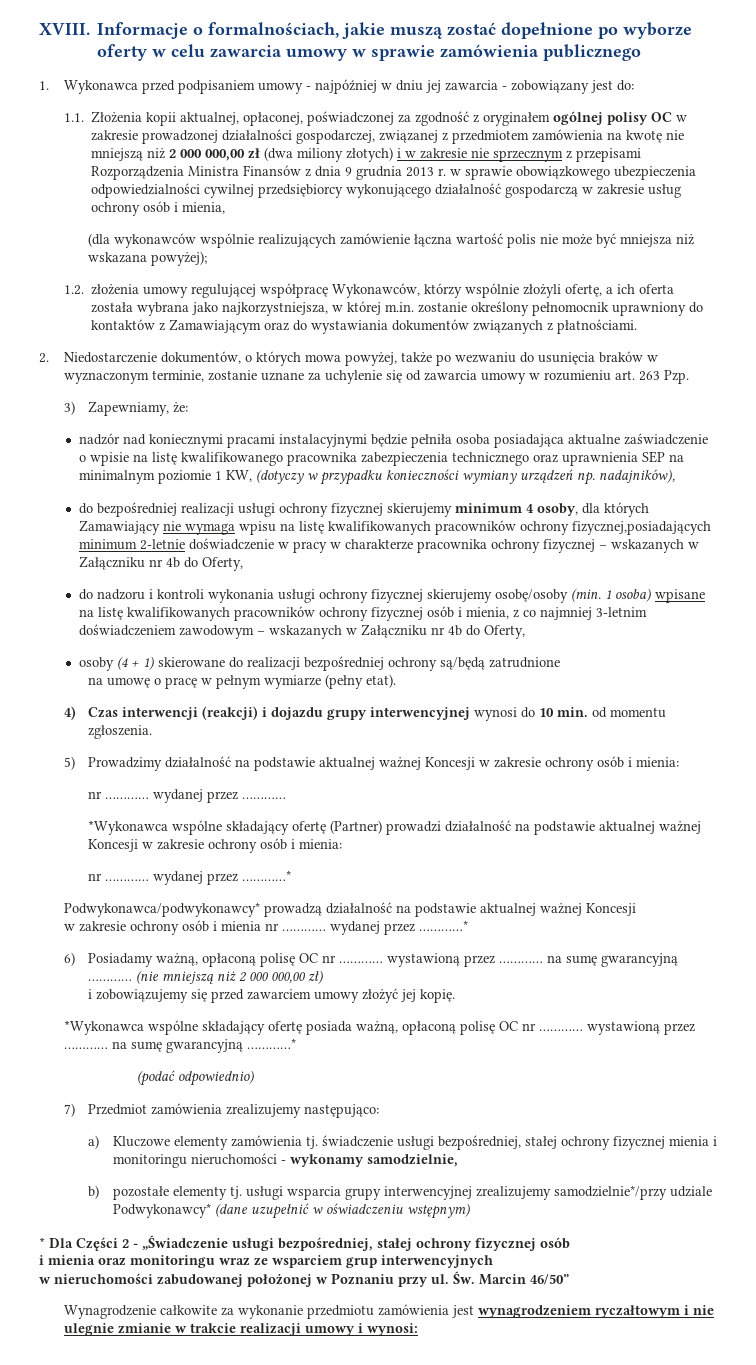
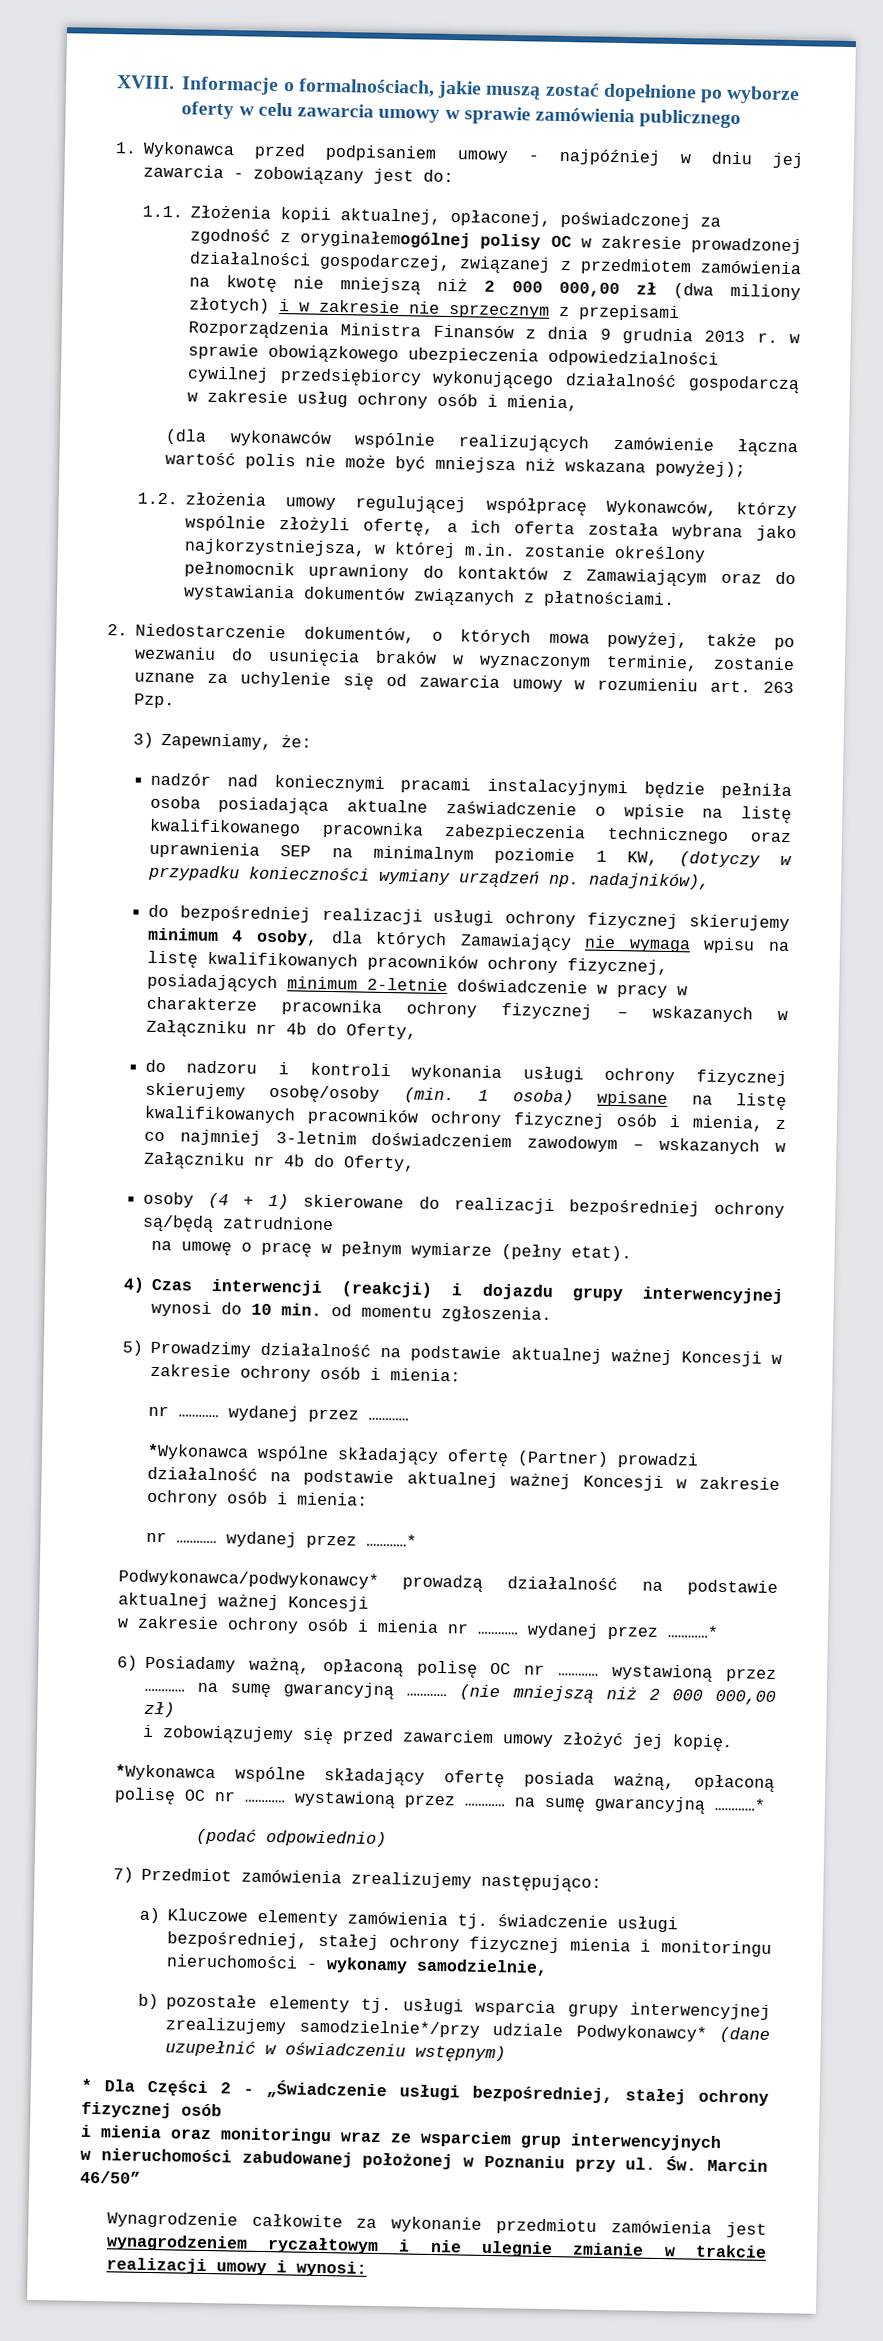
- 1.1. Złożenia kopii aktualnej, opłaconej, poświadczonej za zgodność z oryginałem ogólnej polisy OC w zakresie prowadzonej działalności gospodarczej, związanej z przedmiotem zamówienia na kwotę nie mniejszą niż 2 000 000,00 zł (dwa miliony złotych) i w zakresie nie sprzecznym z przepisami Rozporządzenia Ministra Finansów z dnia 9 grudnia 2013 r. w sprawie obowiązkowego ubezpieczenia odpowiedzialności cywilnej przedsiębiorcy wykonującego działalność gospodarczą w zakresie usług ochrony osób i mienia,
+ 1.1. Złożenia kopii aktualnej, opłaconej, poświadczonej za zgodność z oryginałemogólnej polisy OC w zakresie prowadzonej działalności gospodarczej, związanej z przedmiotem zamówienia na kwotę nie mniejszą niż 2 000 000,00 zł (dwa miliony złotych) i w zakresie nie sprzecznym z przepisami Rozporządzenia Ministra Finansów z dnia 9 grudnia 2013 r. w sprawie obowiązkowego ubezpieczenia odpowiedzialności cywilnej przedsiębiorcy wykonującego działalność gospodarczą w zakresie usług ochrony osób i mienia,
- do bezpośredniej realizacji usługi ochrony fizycznej skierujemy minimum 4 osoby, dla których Zamawiający nie wymaga wpisu na listę kwalifikowanych pracowników ochrony fizycznej,posiadających minimum 2-letnie doświadczenie w pracy w charakterze pracownika ochrony fizycznej – wskazanych w Załączniku nr 4b do Oferty,
+ do bezpośredniej realizacji usługi ochrony fizycznej skierujemy minimum 4 osoby, dla których Zamawiający nie wymaga wpisu na listę kwalifikowanych pracowników ochrony fizycznej, posiadających minimum 2-letnie doświadczenie w pracy w charakterze pracownika ochrony fizycznej – wskazanych w Załączniku nr 4b do Oferty,

